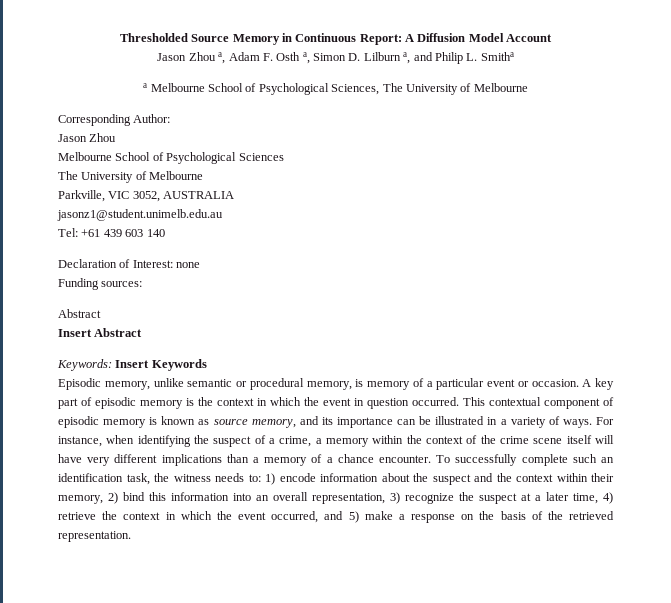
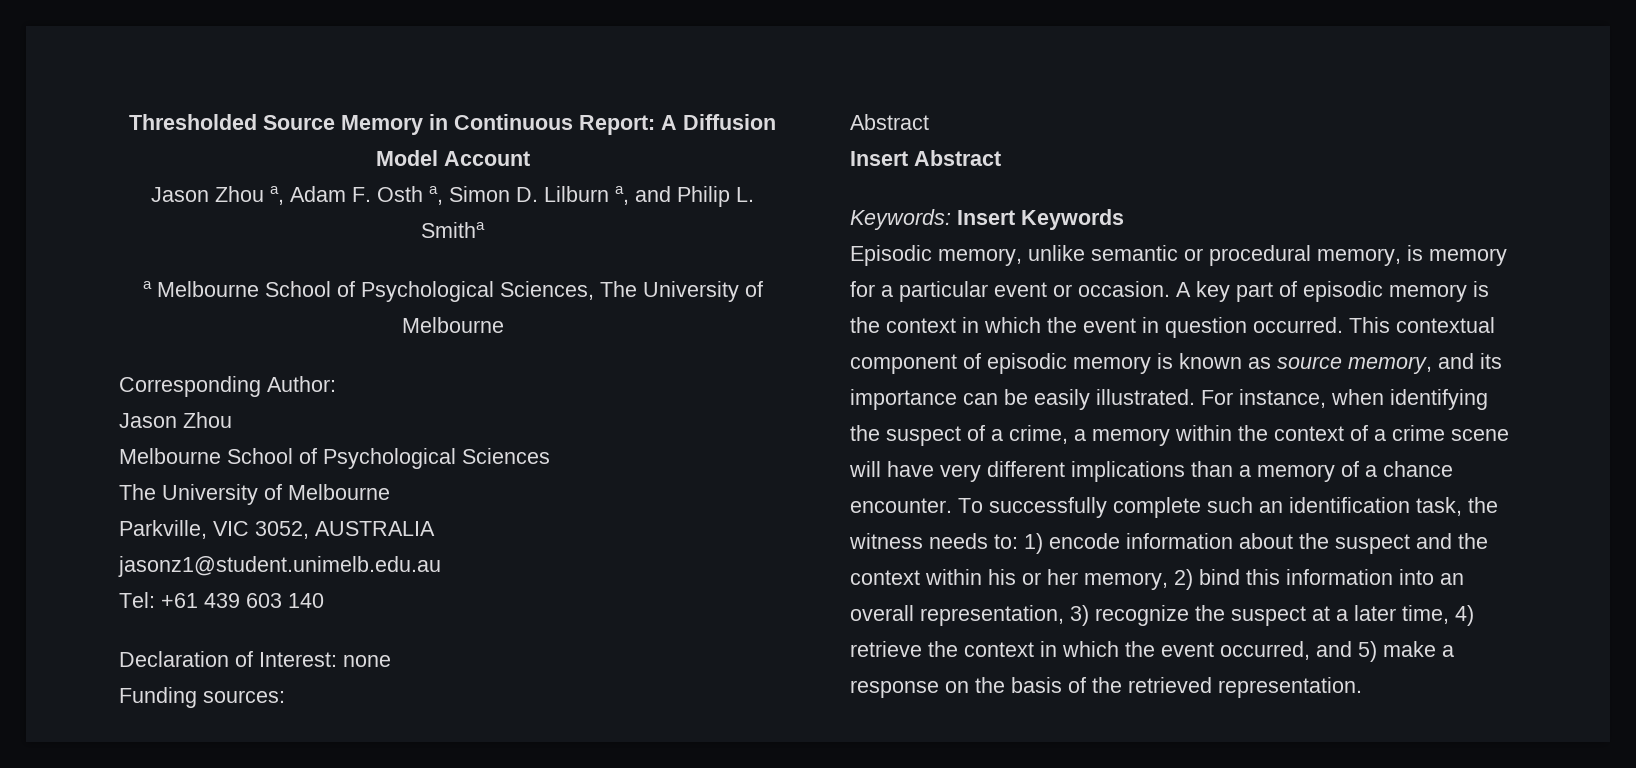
- Episodic memory, unlike semantic or procedural memory, is memory of a particular event or occasion.
+ Episodic memory, unlike semantic or procedural memory, is memory for a particular event or occasion.
- This contextual component of episodic memory is known as source memory, and its importance can be illustrated in a variety of ways.
+ This contextual component of episodic memory is known as source memory, and its importance can be easily illustrated.
- For instance, when identifying the suspect of a crime, a memory within the context of the crime scene itself will have very different implications than a memory of a chance encounter.
+ For instance, when identifying the suspect of a crime, a memory within the context of a crime scene will have very different implications than a memory of a chance encounter.
- To successfully complete such an identification task, the witness needs to: 1) encode information about the suspect and the context within their memory, 2) bind this information into an overall representation, 3) recognize the suspect at a later time, 4) retrieve the context in which the event occurred, and 5) make a response on the basis of the retrieved representation.
+ To successfully complete such an identification task, the witness needs to: 1) encode information about the suspect and the context within his or her memory, 2) bind this information into an overall representation, 3) recognize the suspect at a later time, 4) retrieve the context in which the event occurred, and 5) make a response on the basis of the retrieved representation.

